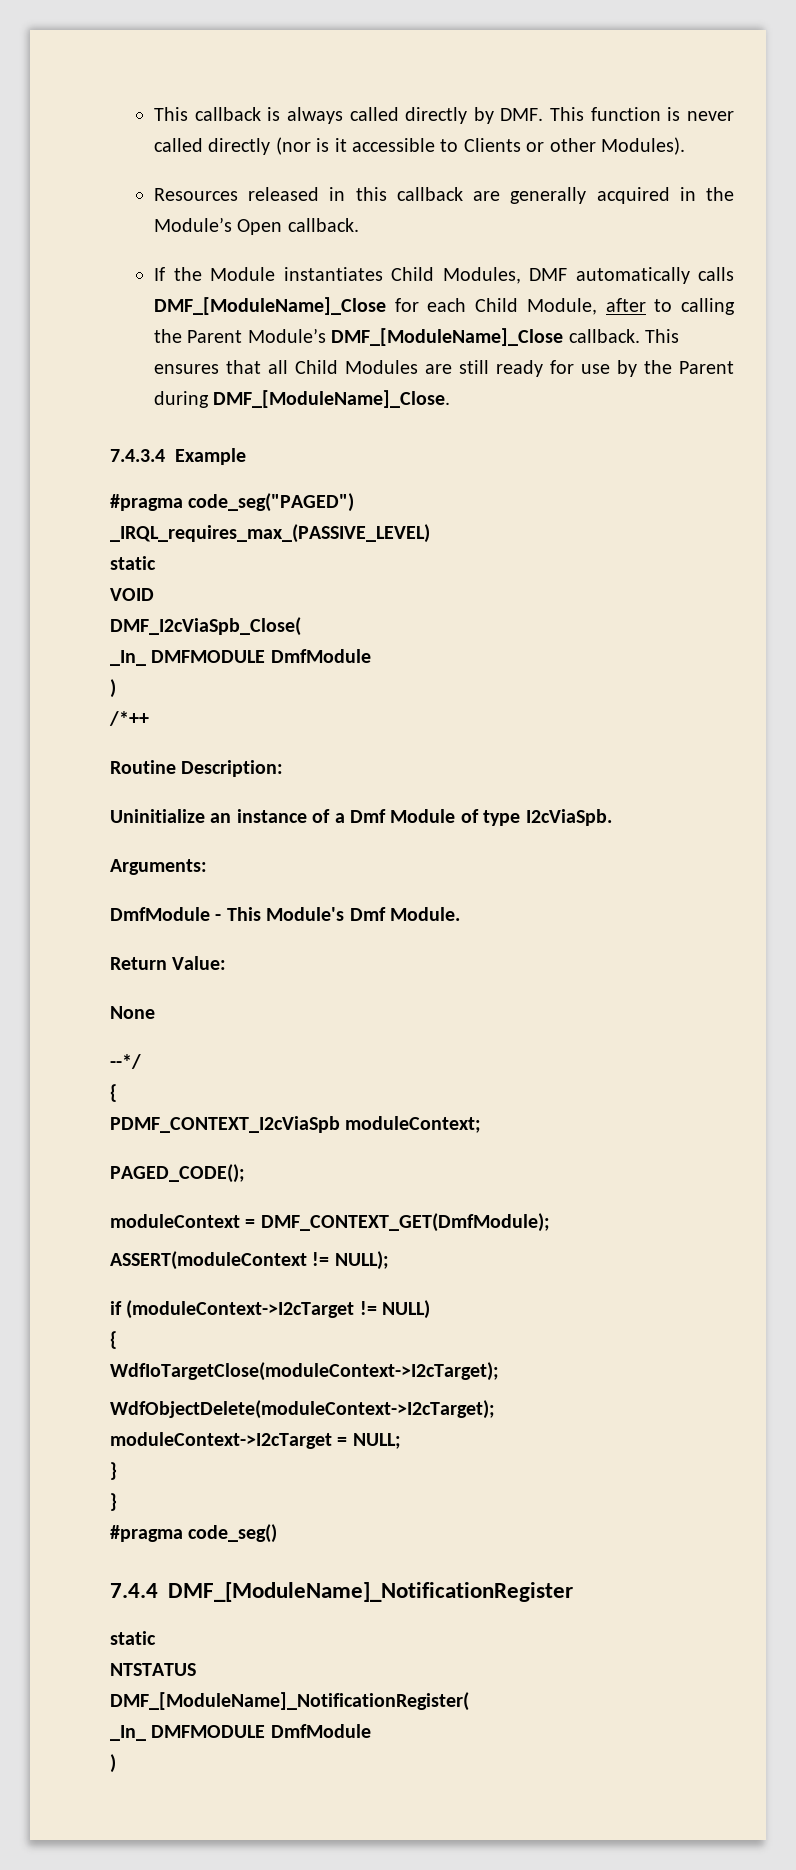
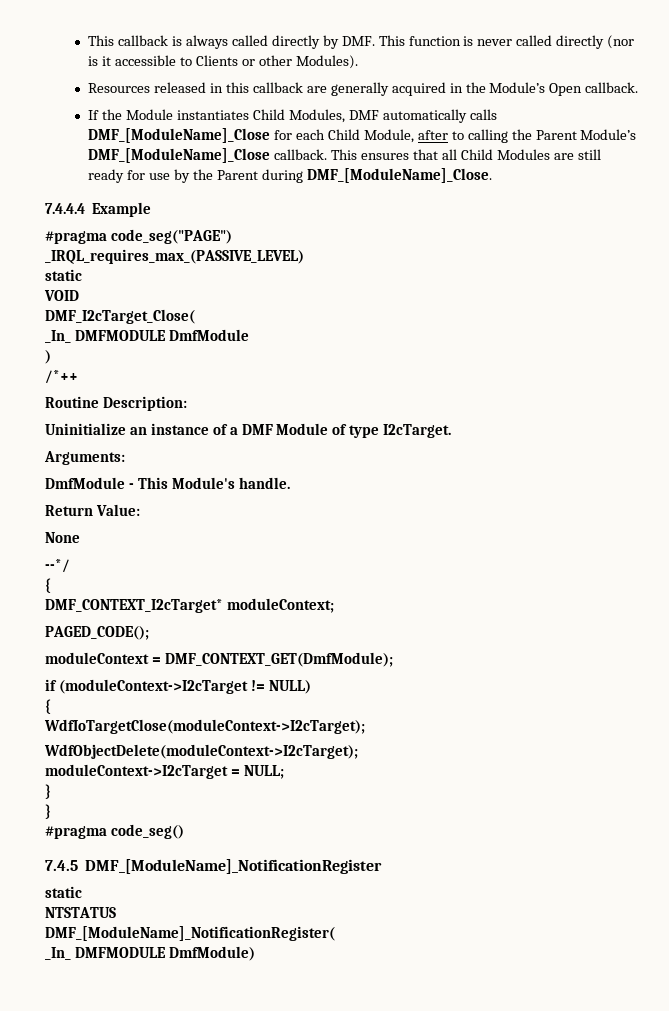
- 7.4.3.4 Example
+ 7.4.4.4 Example
- #pragma code_seg("PAGED")
+ #pragma code_seg("PAGE")
- DMF_I2cViaSpb_Close(
+ DMF_I2cTarget_Close(
- Uninitialize an instance of a Dmf Module of type I2cViaSpb.
+ Uninitialize an instance of a DMF Module of type I2cTarget.
- DmfModule - This Module's Dmf Module.
+ DmfModule - This Module's handle.
- PDMF_CONTEXT_I2cViaSpb moduleContext;
+ DMF_CONTEXT_I2cTarget* moduleContext;
- ASSERT(moduleContext != NULL);
- 7.4.4 DMF_[ModuleName]_NotificationRegister
+ 7.4.5 DMF_[ModuleName]_NotificationRegister
  DMF_[ModuleName]_NotificationRegister(
- _In_ DMFMODULE DmfModule
- )
+ _In_ DMFMODULE DmfModule)

